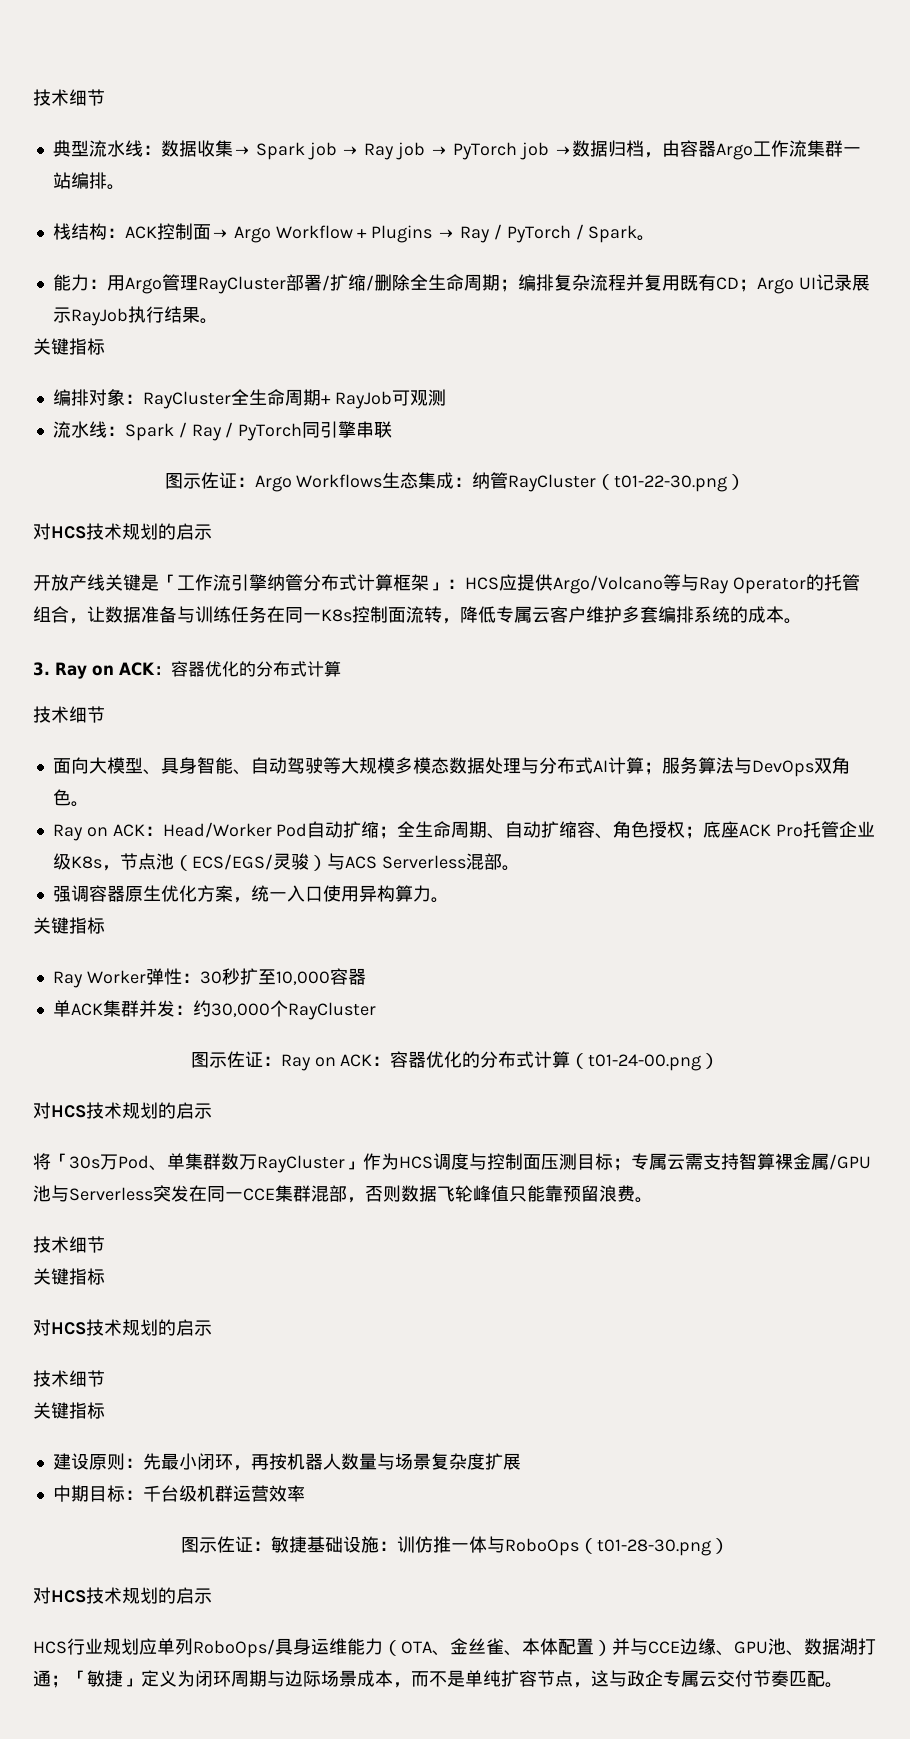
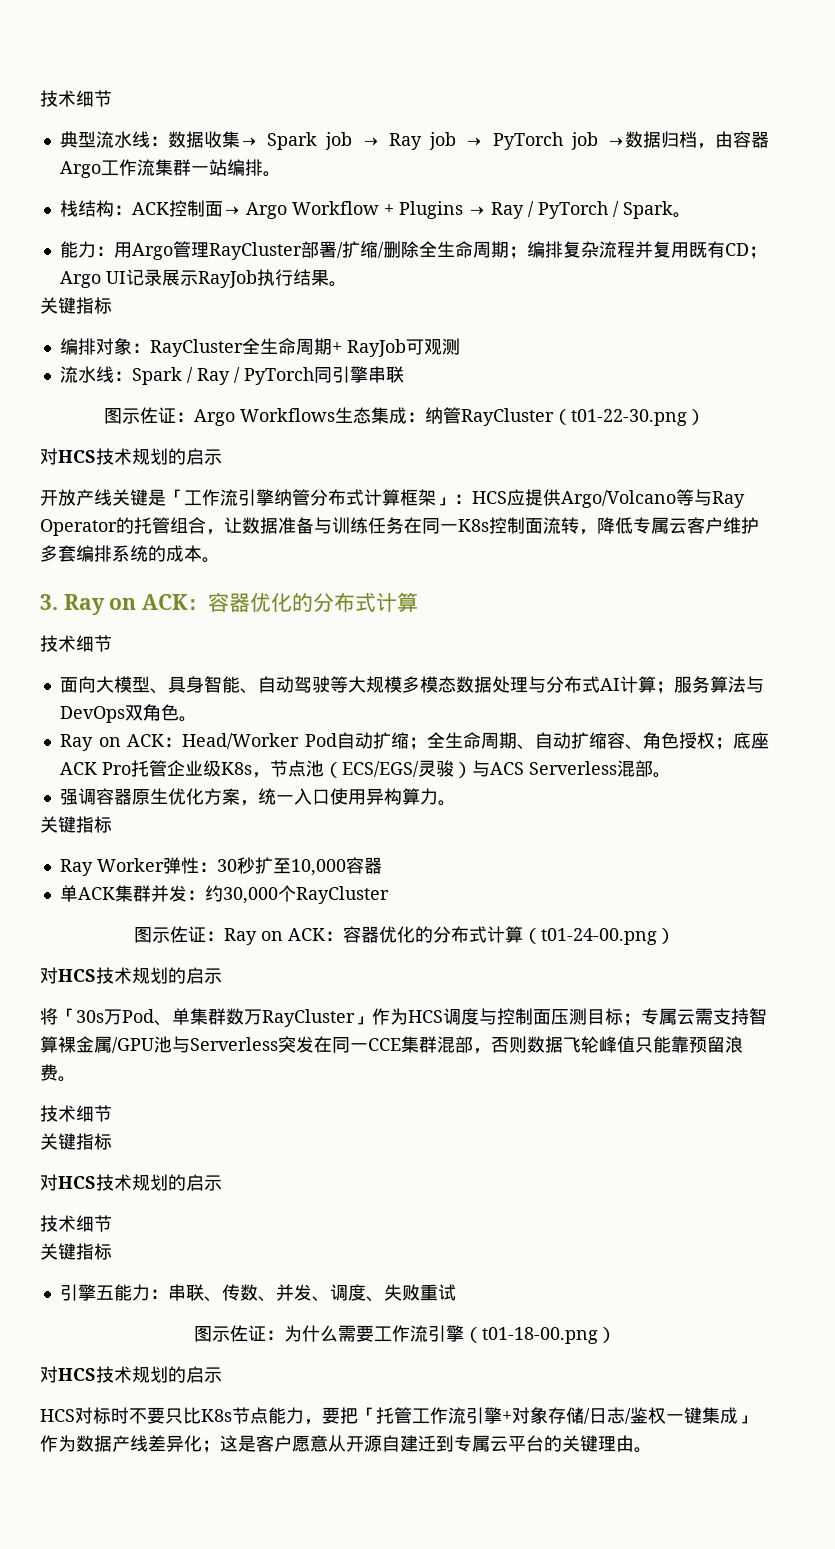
- 建设原则：先最小闭环，再按机器人数量与场景复杂度扩展
- 中期目标：千台级机群运营效率
- 图示佐证：敏捷基础设施：训仿推一体与RoboOps（t01-28-30.png）
+ 引擎五能力：串联、传数、并发、调度、失败重试
+ 图示佐证：为什么需要工作流引擎（t01-18-00.png）
- HCS行业规划应单列RoboOps/具身运维能力（OTA、金丝雀、本体配置）并与CCE边缘、GPU池、数据湖打通；「敏捷」定义为闭环周期与边际场景成本，而不是单纯扩容节点，这与政企专属云交付节奏匹配。
+ HCS对标时不要只比K8s节点能力，要把「托管工作流引擎+对象存储/日志/鉴权一键集成」作为数据产线差异化；这是客户愿意从开源自建迁到专属云平台的关键理由。

